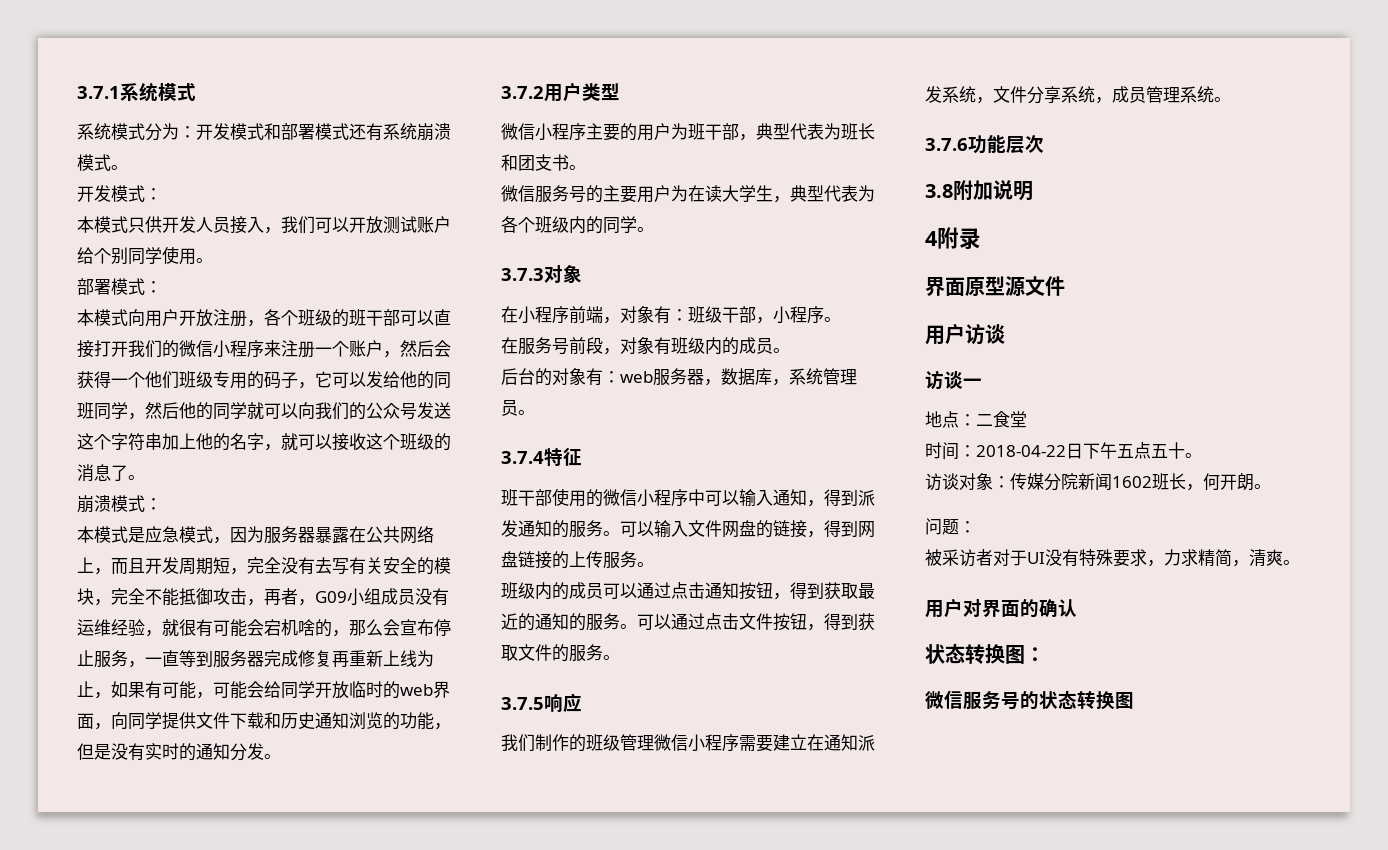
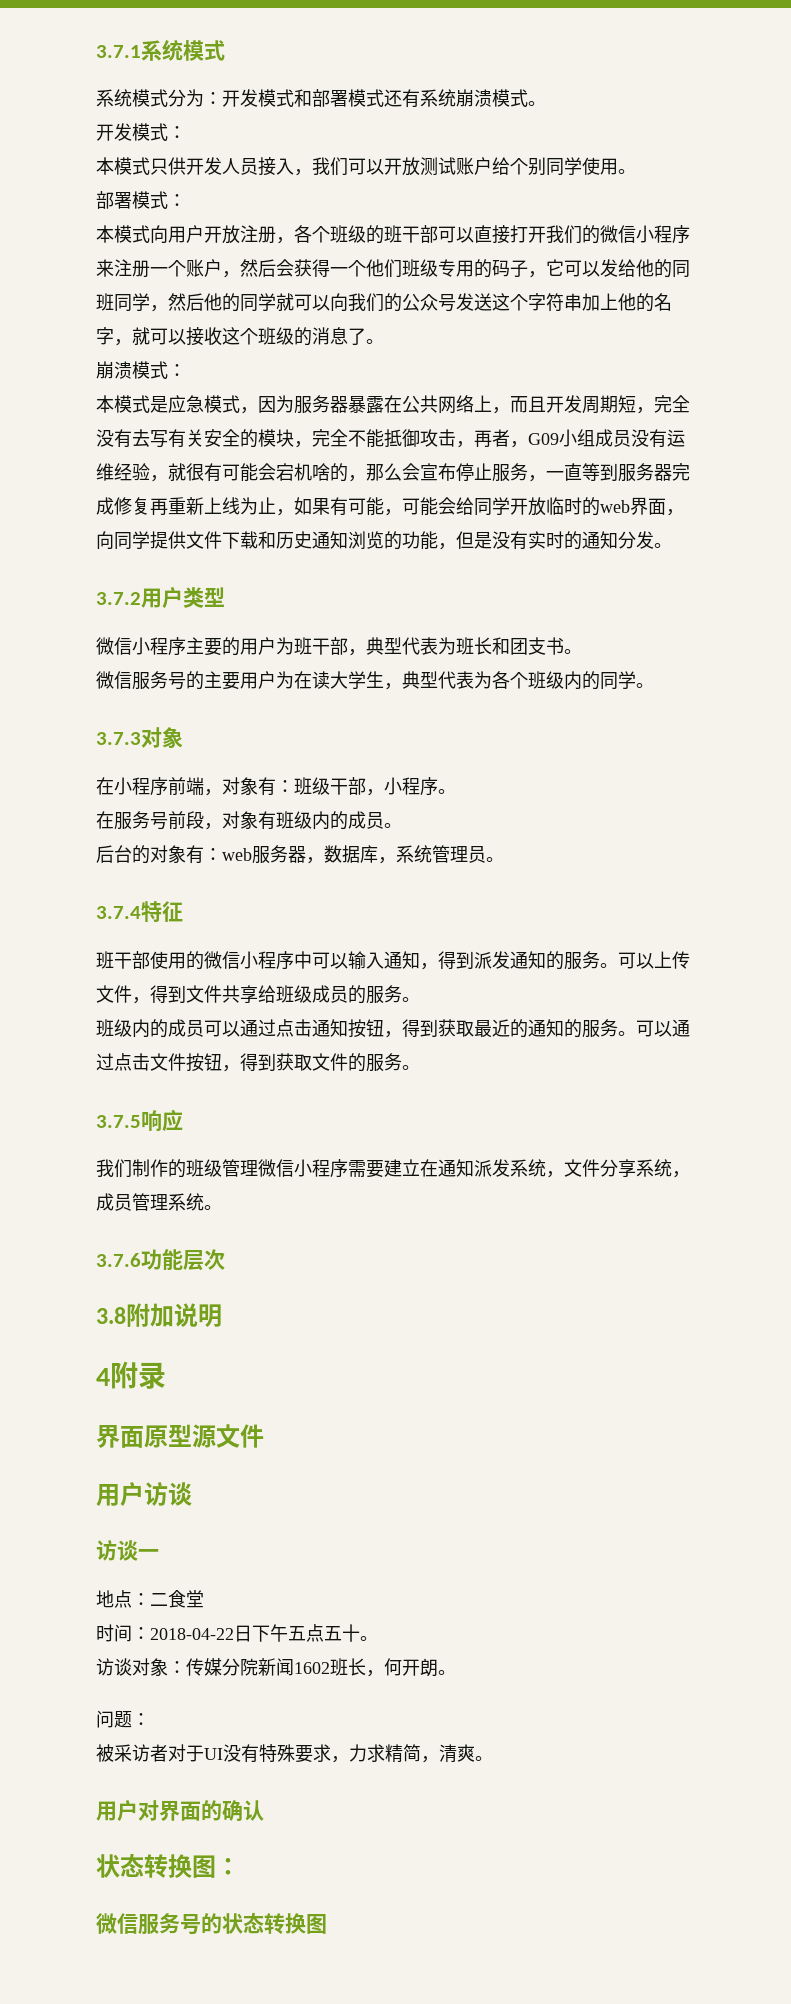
- 可以输入文件网盘的链接，得到网盘链接的上传服务。
+ 可以上传文件，得到文件共享给班级成员的服务。

